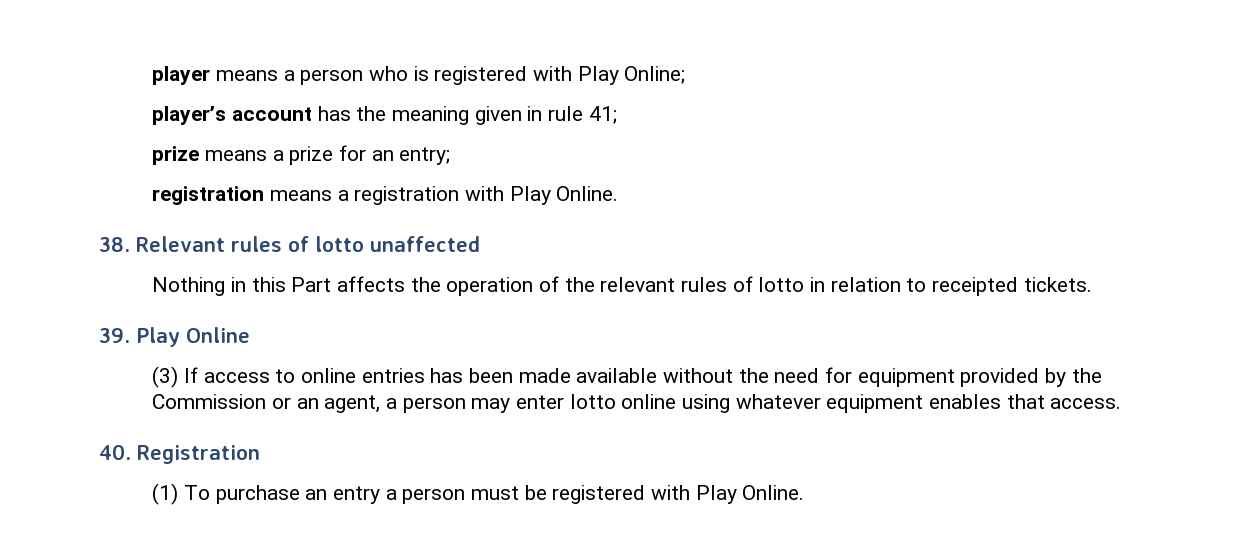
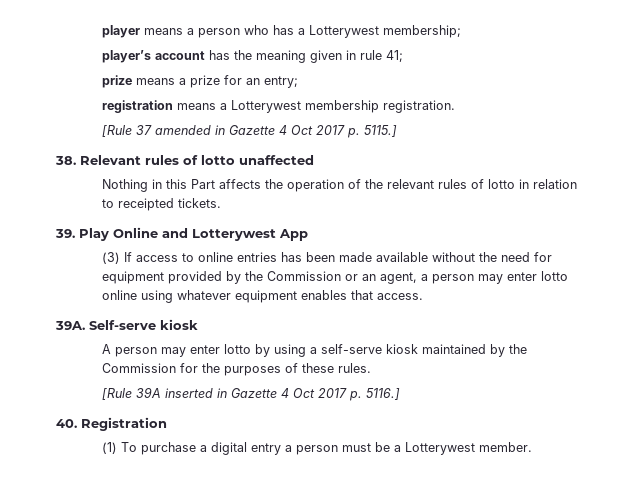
- player means a person who is registered with Play Online;
+ player means a person who has a Lotterywest membership;
- registration means a registration with Play Online.
+ registration means a Lotterywest membership registration.
+ [Rule 37 amended in Gazette 4 Oct 2017 p. 5115.]
- 39. Play Online
+ 39. Play Online and Lotterywest App
+ 39A. Self-serve kiosk
+ A person may enter lotto by using a self-serve kiosk maintained by the Commission for the purposes of these rules.
+ [Rule 39A inserted in Gazette 4 Oct 2017 p. 5116.]
- (1) To purchase an entry a person must be registered with Play Online.
+ (1) To purchase a digital entry a person must be a Lotterywest member.

